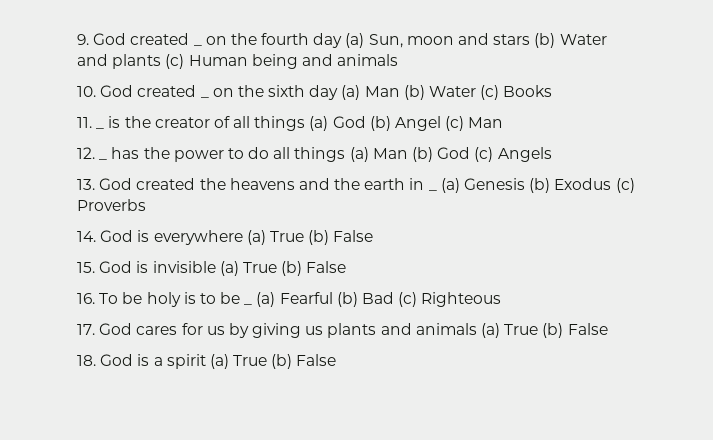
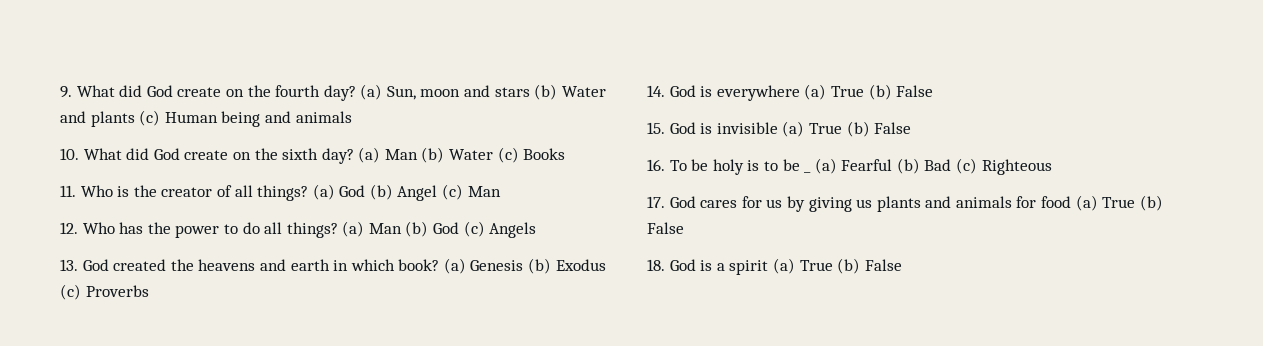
- 9. God created _ on the fourth day (a) Sun, moon and stars (b) Water and plants (c) Human being and animals
+ 9. What did God create on the fourth day? (a) Sun, moon and stars (b) Water and plants (c) Human being and animals
- 10. God created _ on the sixth day (a) Man (b) Water (c) Books
+ 10. What did God create on the sixth day? (a) Man (b) Water (c) Books
- 11. _ is the creator of all things (a) God (b) Angel (c) Man
+ 11. Who is the creator of all things? (a) God (b) Angel (c) Man
- 12. _ has the power to do all things (a) Man (b) God (c) Angels
+ 12. Who has the power to do all things? (a) Man (b) God (c) Angels
- 13. God created the heavens and the earth in _ (a) Genesis (b) Exodus (c) Proverbs
+ 13. God created the heavens and earth in which book? (a) Genesis (b) Exodus (c) Proverbs
- 17. God cares for us by giving us plants and animals (a) True (b) False
+ 17. God cares for us by giving us plants and animals for food (a) True (b) False

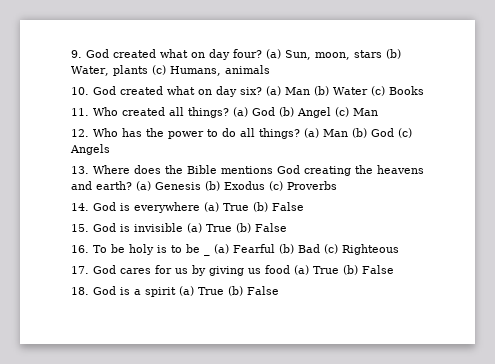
- 9. What did God create on the fourth day? (a) Sun, moon and stars (b) Water and plants (c) Human being and animals
- 10. What did God create on the sixth day?
+ 9. God created what on day four? (a) Sun, moon, stars (b) Water, plants (c) Humans, animals
+ 10. God created what on day six?
- 11. Who is the creator of all things?
+ 11. Who created all things?
- 13. God created the heavens and earth in which book?
+ 13. Where does the Bible mentions God creating the heavens and earth?
- 17. God cares for us by giving us plants and animals for food (a) True (b) False
+ 17. God cares for us by giving us food (a) True (b) False

